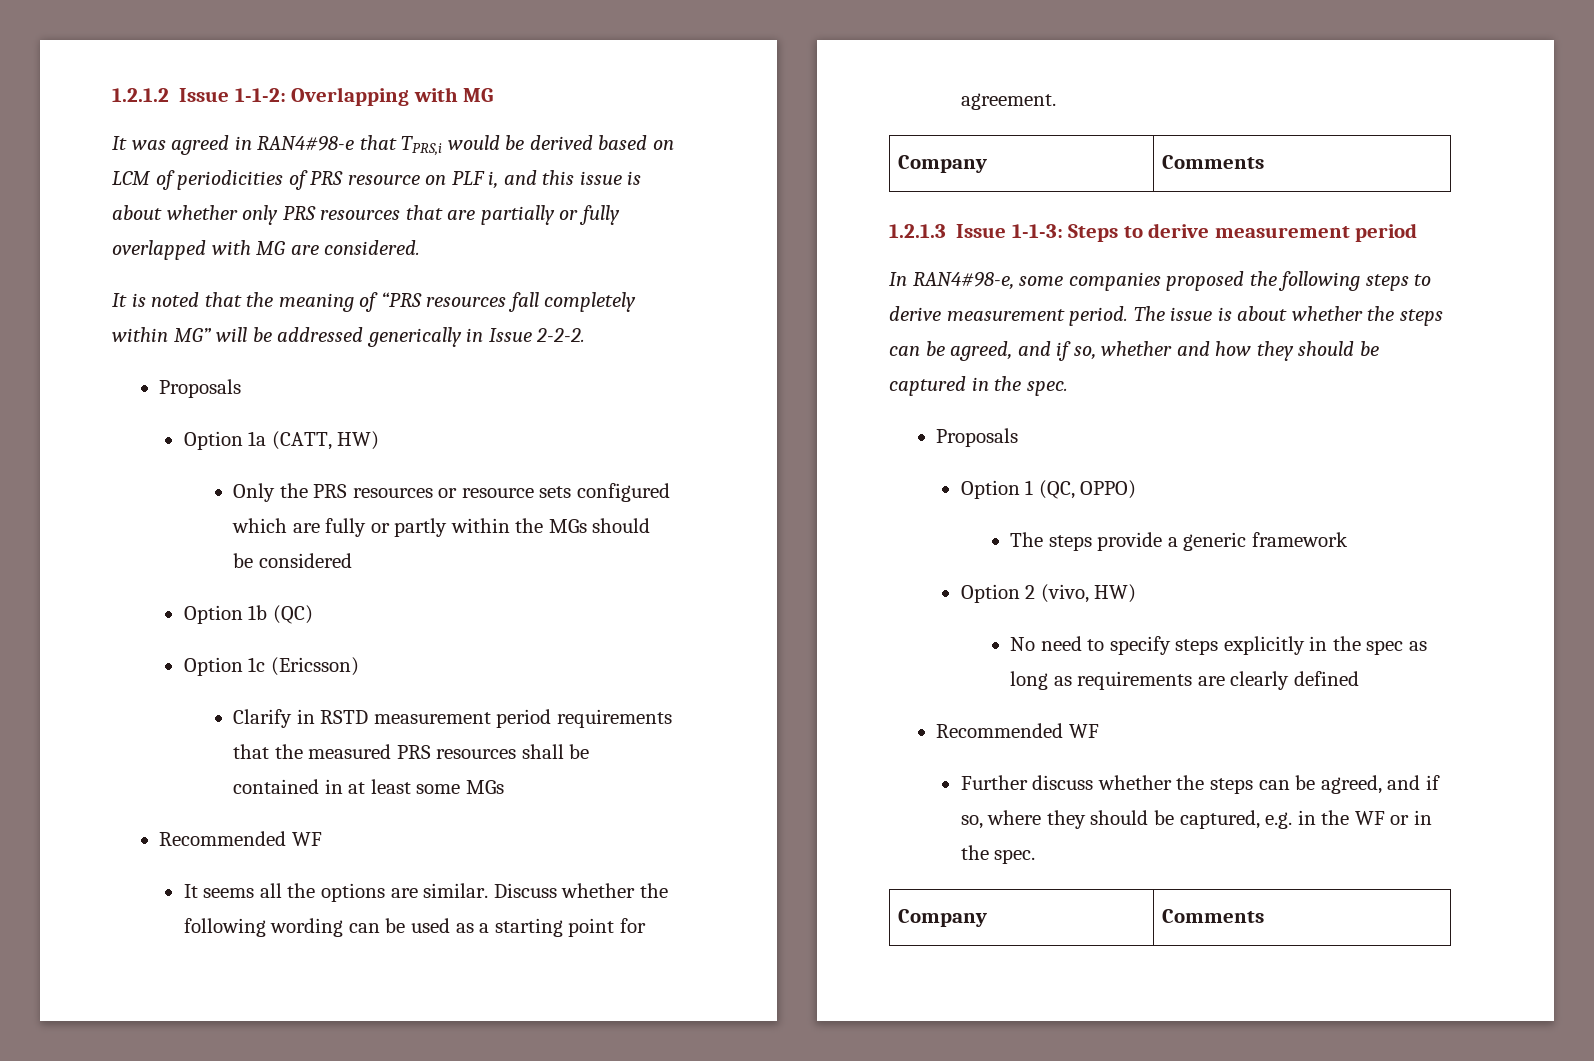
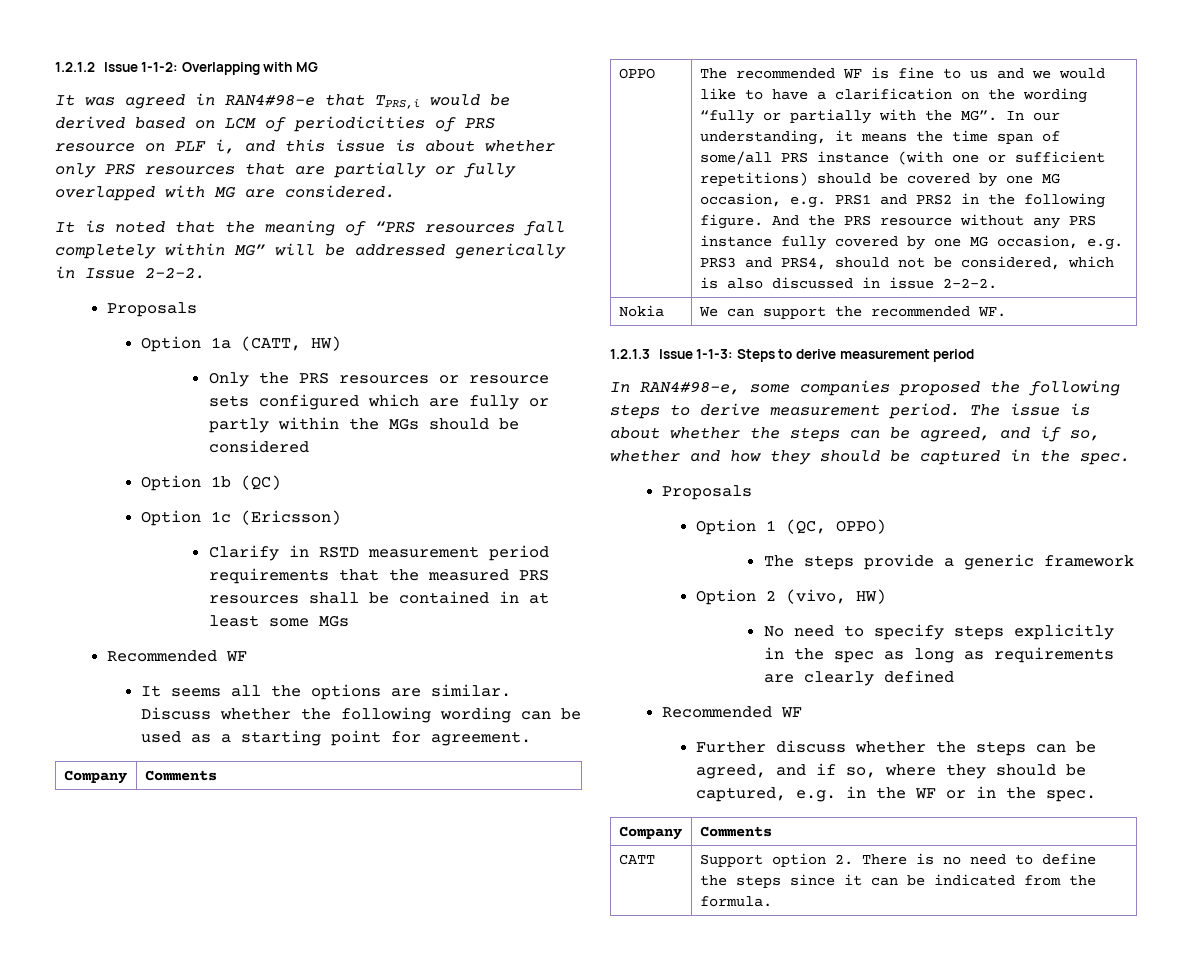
+ OPPO | The recommended WF is fine to us and we would like to have a clarification on the wording “fully or partially with the MG”. In our understanding, it means the time span of some/all PRS instance (with one or sufficient repetitions) should be covered by one MG occasion, e.g. PRS1 and PRS2 in the following figure. And the PRS resource without any PRS instance fully covered by one MG occasion, e.g. PRS3 and PRS4, should not be considered, which is also discussed in issue 2-2-2.
+ Nokia | We can support the recommended WF.
+ CATT | Support option 2. There is no need to define the steps since it can be indicated from the formula.

